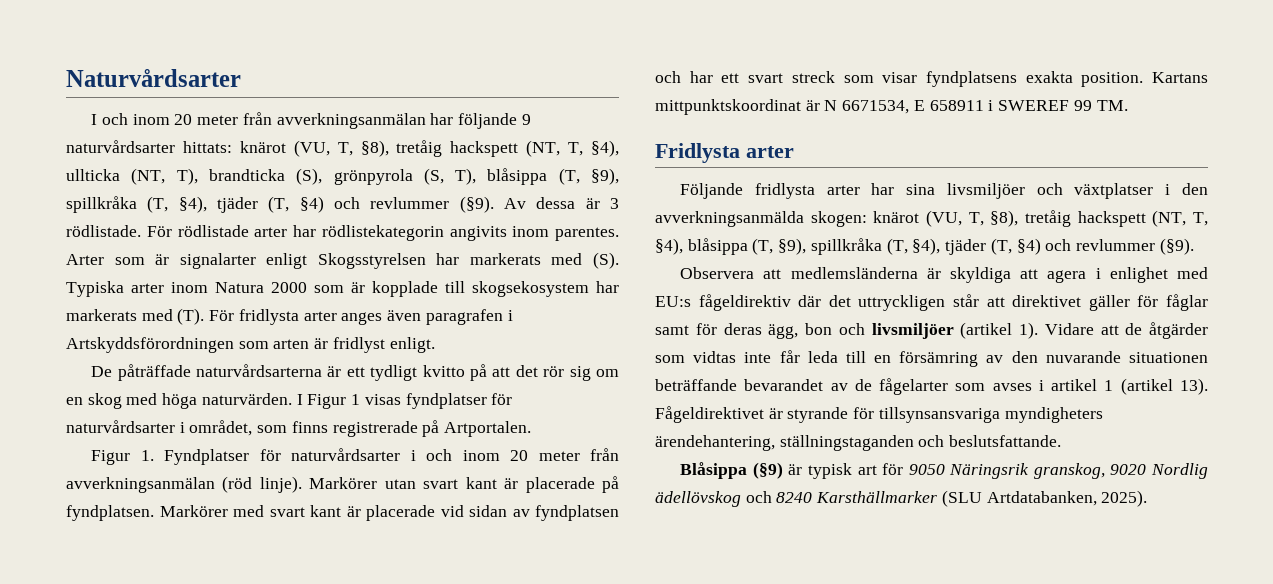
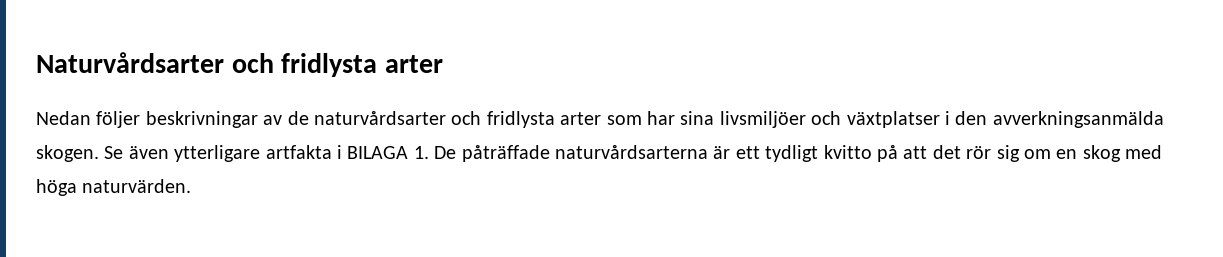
- Naturvårdsarter
- I och inom 20 meter från avverkningsanmälan har följande 9 naturvårdsarter hittats: knärot (VU, T, §8), tretåig hackspett (NT, T, §4), ullticka (NT, T), brandticka (S), grönpyrola (S, T), blåsippa (T, §9), spillkråka (T, §4), tjäder (T, §4) och revlummer (§9). Av dessa är 3 rödlistade. För rödlistade arter har rödlistekategorin angivits inom parentes. Arter som är signalarter enligt Skogsstyrelsen har markerats med (S). Typiska arter inom Natura 2000 som är kopplade till skogsekosystem har markerats med (T). För fridlysta arter anges även paragrafen i Artskyddsförordningen som arten är fridlyst enligt.
- De påträffade naturvårdsarterna är ett tydligt kvitto på att det rör sig om en skog med höga naturvärden. I Figur 1 visas fyndplatser för naturvårdsarter i området, som finns registrerade på Artportalen.
- Figur 1. Fyndplatser för naturvårdsarter i och inom 20 meter från avverkningsanmälan (röd linje). Markörer utan svart kant är placerade på fyndplatsen. Markörer med svart kant är placerade vid sidan av fyndplatsen och har ett svart streck som visar fyndplatsens exakta position. Kartans mittpunktskoordinat är N 6671534, E 658911 i SWEREF 99 TM.
- Fridlysta arter
- Följande fridlysta arter har sina livsmiljöer och växtplatser i den avverkningsanmälda skogen: knärot (VU, T, §8), tretåig hackspett (NT, T, §4), blåsippa (T, §9), spillkråka (T, §4), tjäder (T, §4) och revlummer (§9).
- Observera att medlemsländerna är skyldiga att agera i enlighet med EU:s fågeldirektiv där det uttryckligen står att direktivet gäller för fåglar samt för deras ägg, bon och livsmiljöer (artikel 1). Vidare att de åtgärder som vidtas inte får leda till en försämring av den nuvarande situationen beträffande bevarandet av de fågelarter som avses i artikel 1 (artikel 13). Fågeldirektivet är styrande för tillsynsansvariga myndigheters ärendehantering, ställningstaganden och beslutsfattande.
- Blåsippa (§9) är typisk art för 9050 Näringsrik granskog, 9020 Nordlig ädellövskog och 8240 Karsthällmarker (SLU Artdatabanken, 2025).
+ Naturvårdsarter och fridlysta arter
+ Nedan följer beskrivningar av de naturvårdsarter och fridlysta arter som har sina livsmiljöer och växtplatser i den avverkningsanmälda skogen. Se även ytterligare artfakta i BILAGA 1. De påträffade naturvårdsarterna är ett tydligt kvitto på att det rör sig om en skog med höga naturvärden.

